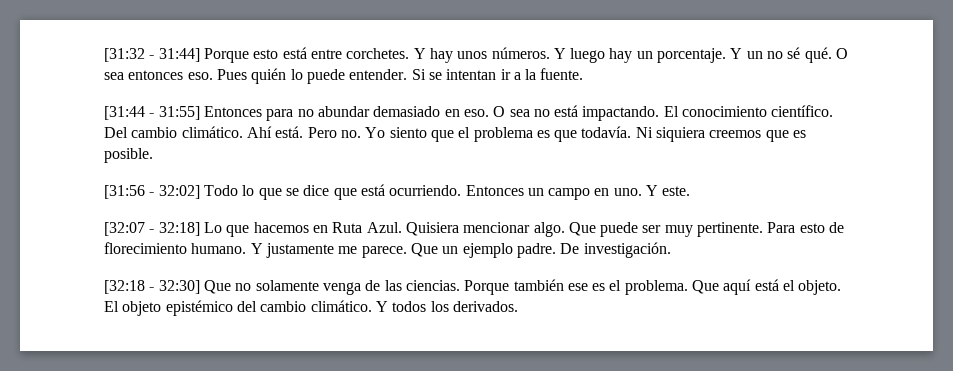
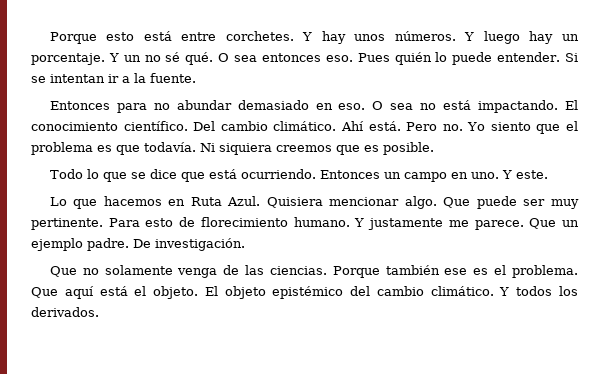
- [31:32 - 31:44] Porque esto está entre corchetes.
+ Porque esto está entre corchetes.
- [31:44 - 31:55] Entonces para no abundar demasiado en eso.
+ Entonces para no abundar demasiado en eso.
- [31:56 - 32:02] Todo lo que se dice que está ocurriendo.
+ Todo lo que se dice que está ocurriendo.
- [32:07 - 32:18] Lo que hacemos en Ruta Azul.
+ Lo que hacemos en Ruta Azul.
- [32:18 - 32:30] Que no solamente venga de las ciencias.
+ Que no solamente venga de las ciencias.

